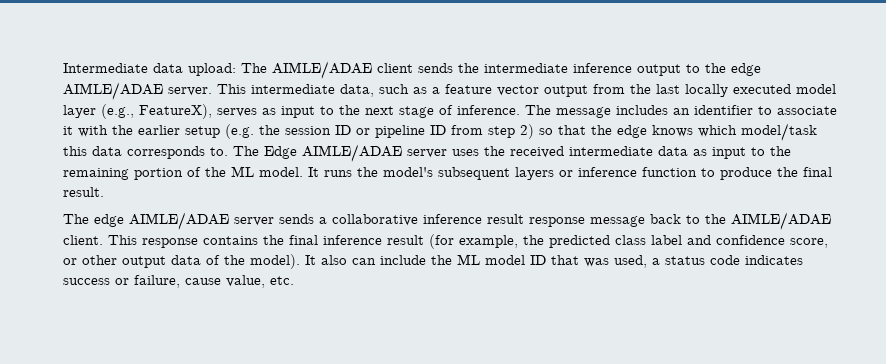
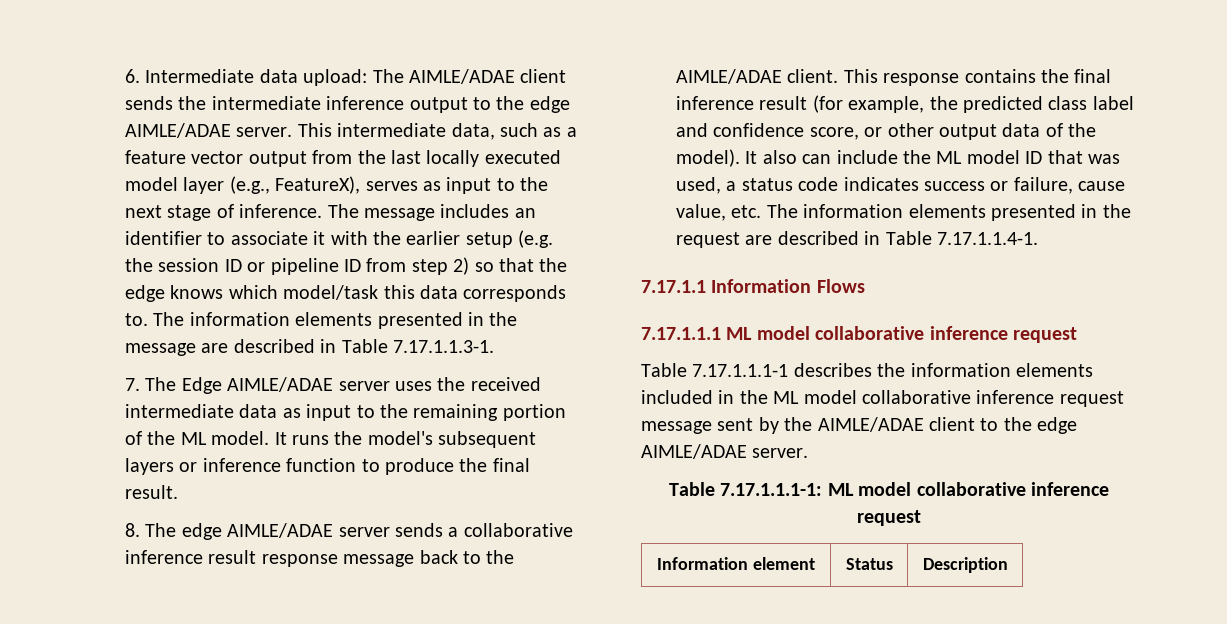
- Intermediate data upload: The AIMLE/ADAE client sends the intermediate inference output to the edge AIMLE/ADAE server.
+ 6. Intermediate data upload: The AIMLE/ADAE client sends the intermediate inference output to the edge AIMLE/ADAE server.
- The Edge AIMLE/ADAE server uses the received intermediate data as input to the remaining portion of the ML model.
+ The information elements presented in the message are described in Table 7.17.1.1.3-1.
+ 7. The Edge AIMLE/ADAE server uses the received intermediate data as input to the remaining portion of the ML model.
- The edge AIMLE/ADAE server sends a collaborative inference result response message back to the AIMLE/ADAE client.
+ 8. The edge AIMLE/ADAE server sends a collaborative inference result response message back to the AIMLE/ADAE client.
- It also can include the ML model ID that was used, a status code indicates success or failure, cause value, etc.
+ It also can include the ML model ID that was used, a status code indicates success or failure, cause value, etc. The information elements presented in the request are described in Table 7.17.1.1.4-1.
+ 7.17.1.1 Information Flows
+ 7.17.1.1.1 ML model collaborative inference request
+ Table 7.17.1.1.1-1 describes the information elements included in the ML model collaborative inference request message sent by the AIMLE/ADAE client to the edge AIMLE/ADAE server.
+ Table 7.17.1.1.1-1: ML model collaborative inference request
+ Information element | Status | Description

